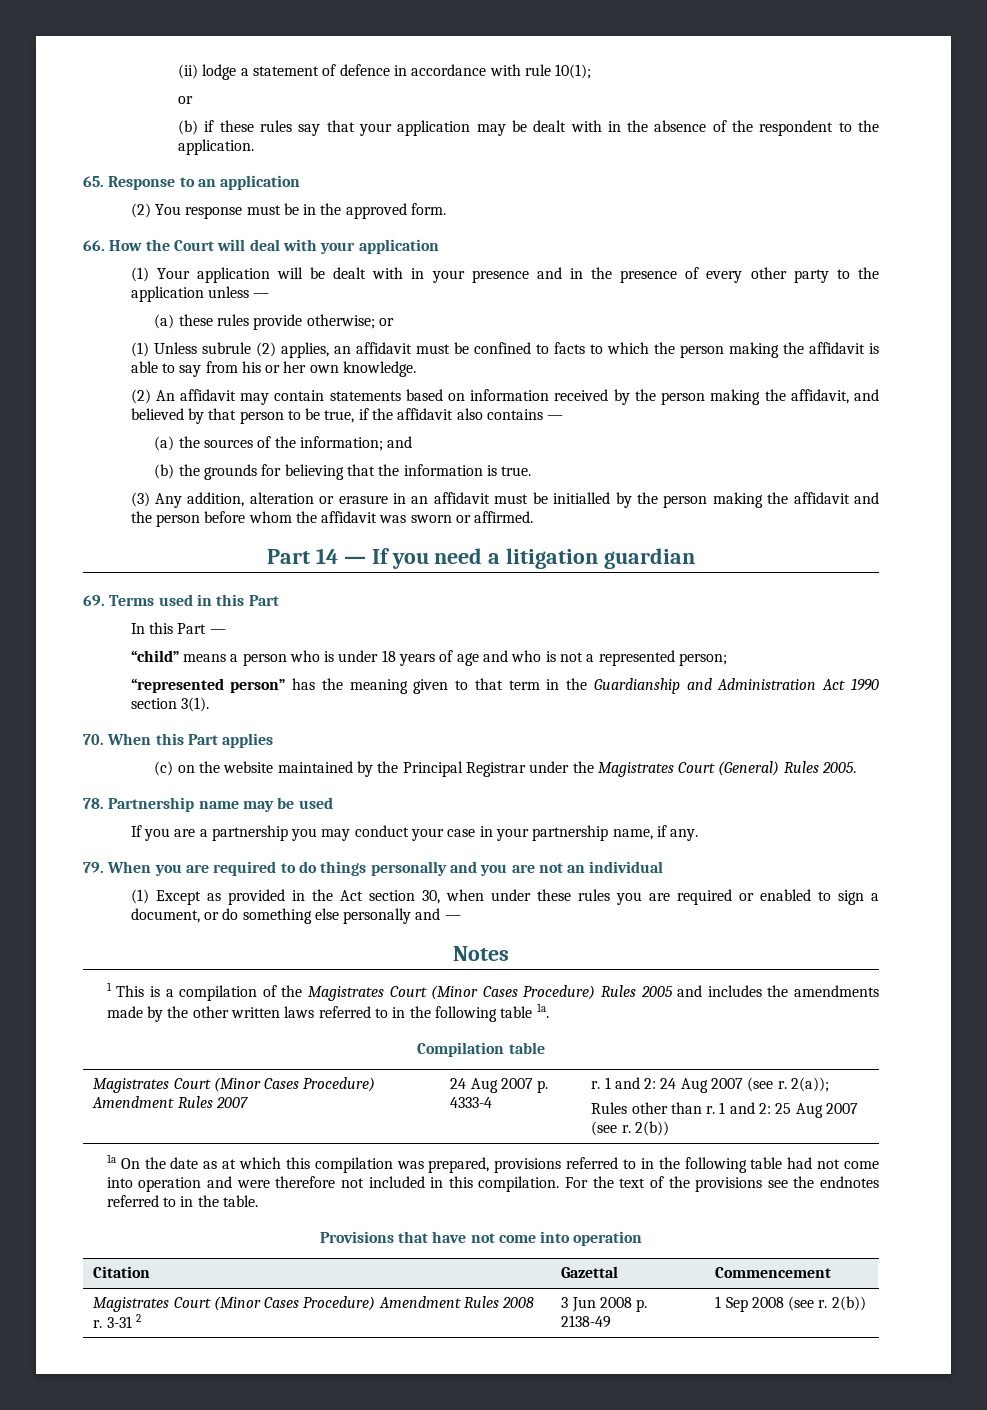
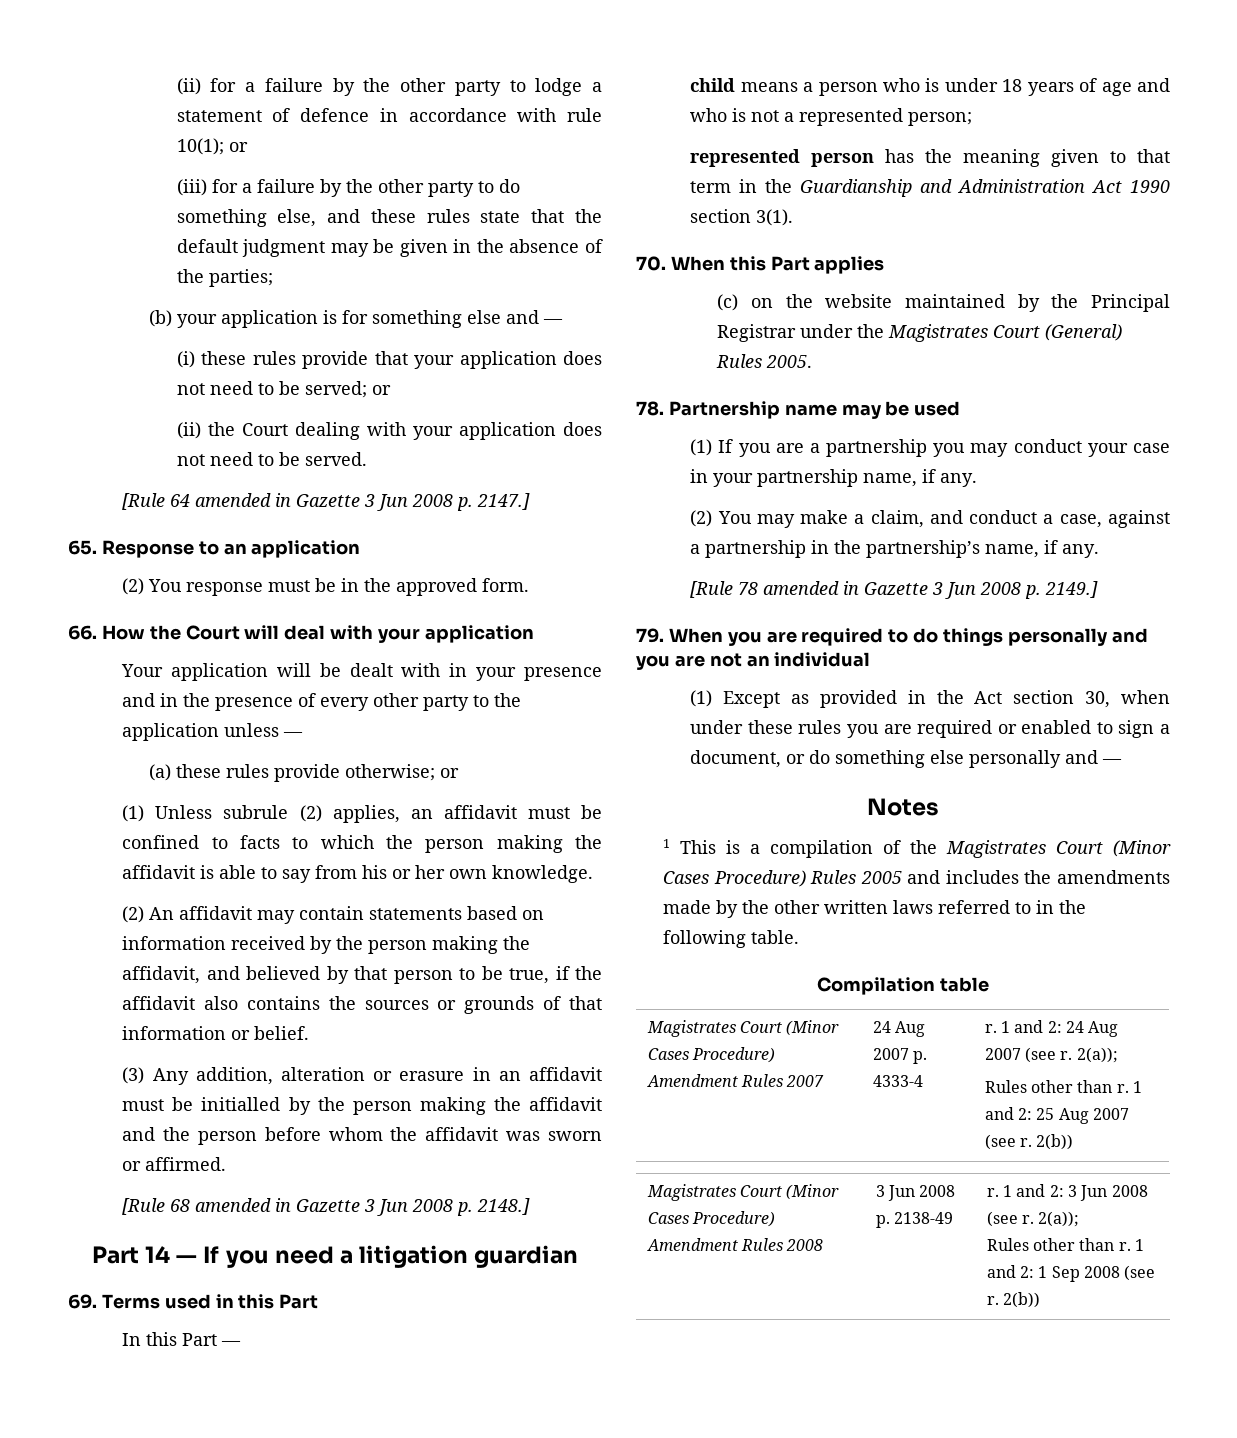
- (ii) lodge a statement of defence in accordance with rule 10(1);
- or
- (b) if these rules say that your application may be dealt with in the absence of the respondent to the application.
+ (ii) for a failure by the other party to lodge a statement of defence in accordance with rule 10(1); or
+ (iii) for a failure by the other party to do something else, and these rules state that the default judgment may be given in the absence of the parties;
+ (b) your application is for something else and —
+ (i) these rules provide that your application does not need to be served; or
+ (ii) the Court dealing with your application does not need to be served.
+ [Rule 64 amended in Gazette 3 Jun 2008 p. 2147.]
- (1) Your application will be dealt with in your presence and in the presence of every other party to the application unless —
+ Your application will be dealt with in your presence and in the presence of every other party to the application unless —
- (2) An affidavit may contain statements based on information received by the person making the affidavit, and believed by that person to be true, if the affidavit also contains —
- (a) the sources of the information; and
- (b) the grounds for believing that the information is true.
+ (2) An affidavit may contain statements based on information received by the person making the affidavit, and believed by that person to be true, if the affidavit also contains the sources or grounds of that information or belief.
+ [Rule 68 amended in Gazette 3 Jun 2008 p. 2148.]
- “child” means a person who is under 18 years of age and who is not a represented person;
+ child means a person who is under 18 years of age and who is not a represented person;
- “represented person” has the meaning given to that term in the Guardianship and Administration Act 1990 section 3(1).
+ represented person has the meaning given to that term in the Guardianship and Administration Act 1990 section 3(1).
- If you are a partnership you may conduct your case in your partnership name, if any.
+ (1) If you are a partnership you may conduct your case in your partnership name, if any.
+ (2) You may make a claim, and conduct a case, against a partnership in the partnership’s name, if any.
+ [Rule 78 amended in Gazette 3 Jun 2008 p. 2149.]
- 1 This is a compilation of the Magistrates Court (Minor Cases Procedure) Rules 2005 and includes the amendments made by the other written laws referred to in the following table 1a.
+ 1 This is a compilation of the Magistrates Court (Minor Cases Procedure) Rules 2005 and includes the amendments made by the other written laws referred to in the following table.
- 1a On the date as at which this compilation was prepared, provisions referred to in the following table had not come into operation and were therefore not included in this compilation. For the text of the provisions see the endnotes referred to in the table.
- Provisions that have not come into operation
- Citation | Gazettal | Commencement
- Magistrates Court (Minor Cases Procedure) Amendment Rules 2008 r. 3-31 2 | 3 Jun 2008 p. 2138-49 | 1 Sep 2008 (see r. 2(b))
+ Magistrates Court (Minor Cases Procedure) Amendment Rules 2008 | 3 Jun 2008 p. 2138-49 | r. 1 and 2: 3 Jun 2008 (see r. 2(a));
+ Rules other than r. 1 and 2: 1 Sep 2008 (see r. 2(b))

